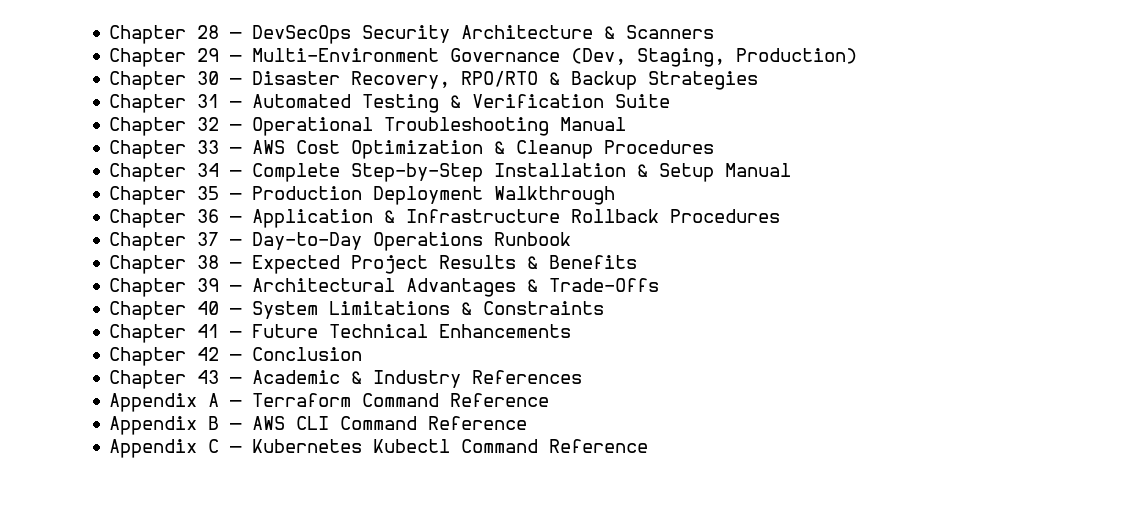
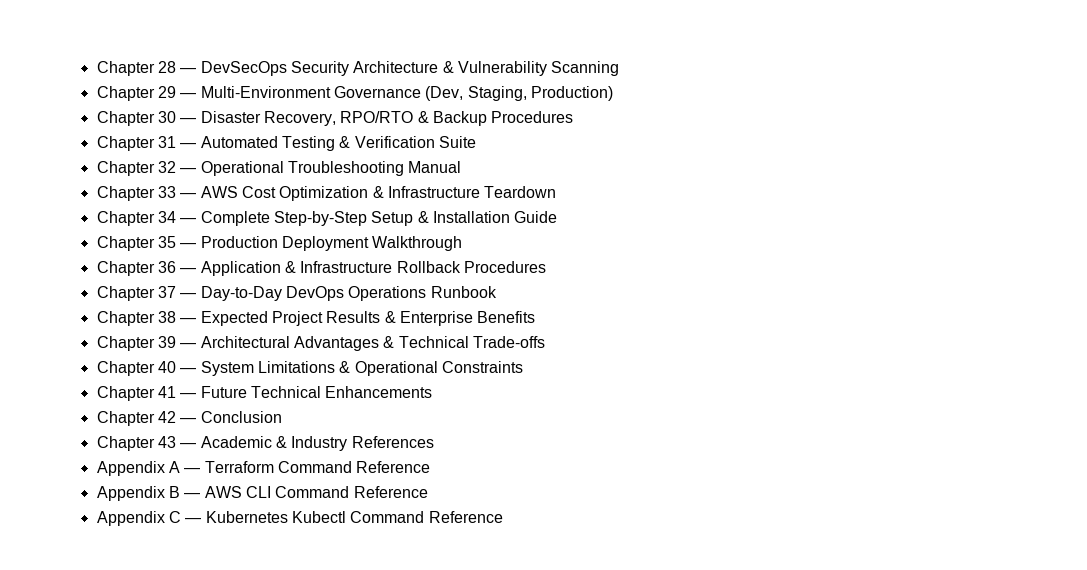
- Chapter 28 — DevSecOps Security Architecture & Scanners
+ Chapter 28 — DevSecOps Security Architecture & Vulnerability Scanning
- Chapter 30 — Disaster Recovery, RPO/RTO & Backup Strategies
+ Chapter 30 — Disaster Recovery, RPO/RTO & Backup Procedures
- Chapter 33 — AWS Cost Optimization & Cleanup Procedures
+ Chapter 33 — AWS Cost Optimization & Infrastructure Teardown
- Chapter 34 — Complete Step-by-Step Installation & Setup Manual
+ Chapter 34 — Complete Step-by-Step Setup & Installation Guide
- Chapter 37 — Day-to-Day Operations Runbook
+ Chapter 37 — Day-to-Day DevOps Operations Runbook
- Chapter 38 — Expected Project Results & Benefits
+ Chapter 38 — Expected Project Results & Enterprise Benefits
- Chapter 39 — Architectural Advantages & Trade-Offs
+ Chapter 39 — Architectural Advantages & Technical Trade-offs
- Chapter 40 — System Limitations & Constraints
+ Chapter 40 — System Limitations & Operational Constraints

